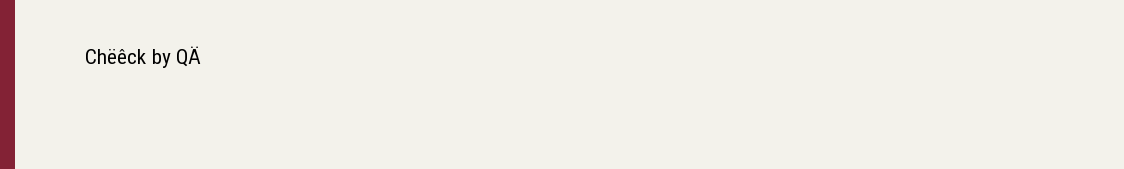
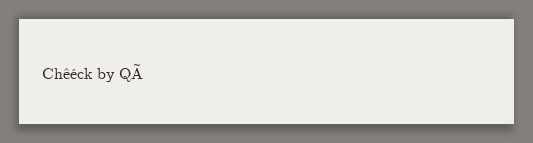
- Chëêck by QÄ
+ Chêéck by QÃ

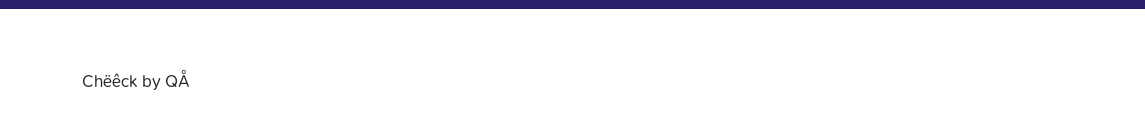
- Chêéck by QÃ
+ Chëêck by QÅ

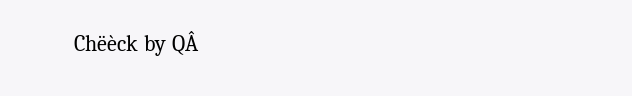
- Chëêck by QÅ
+ Chëèck by QÂ

